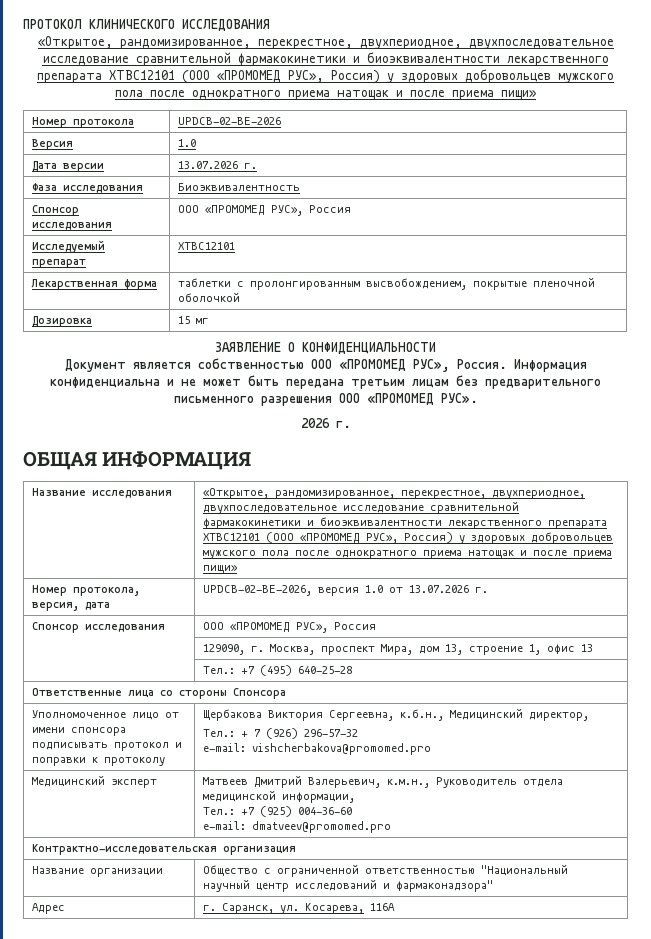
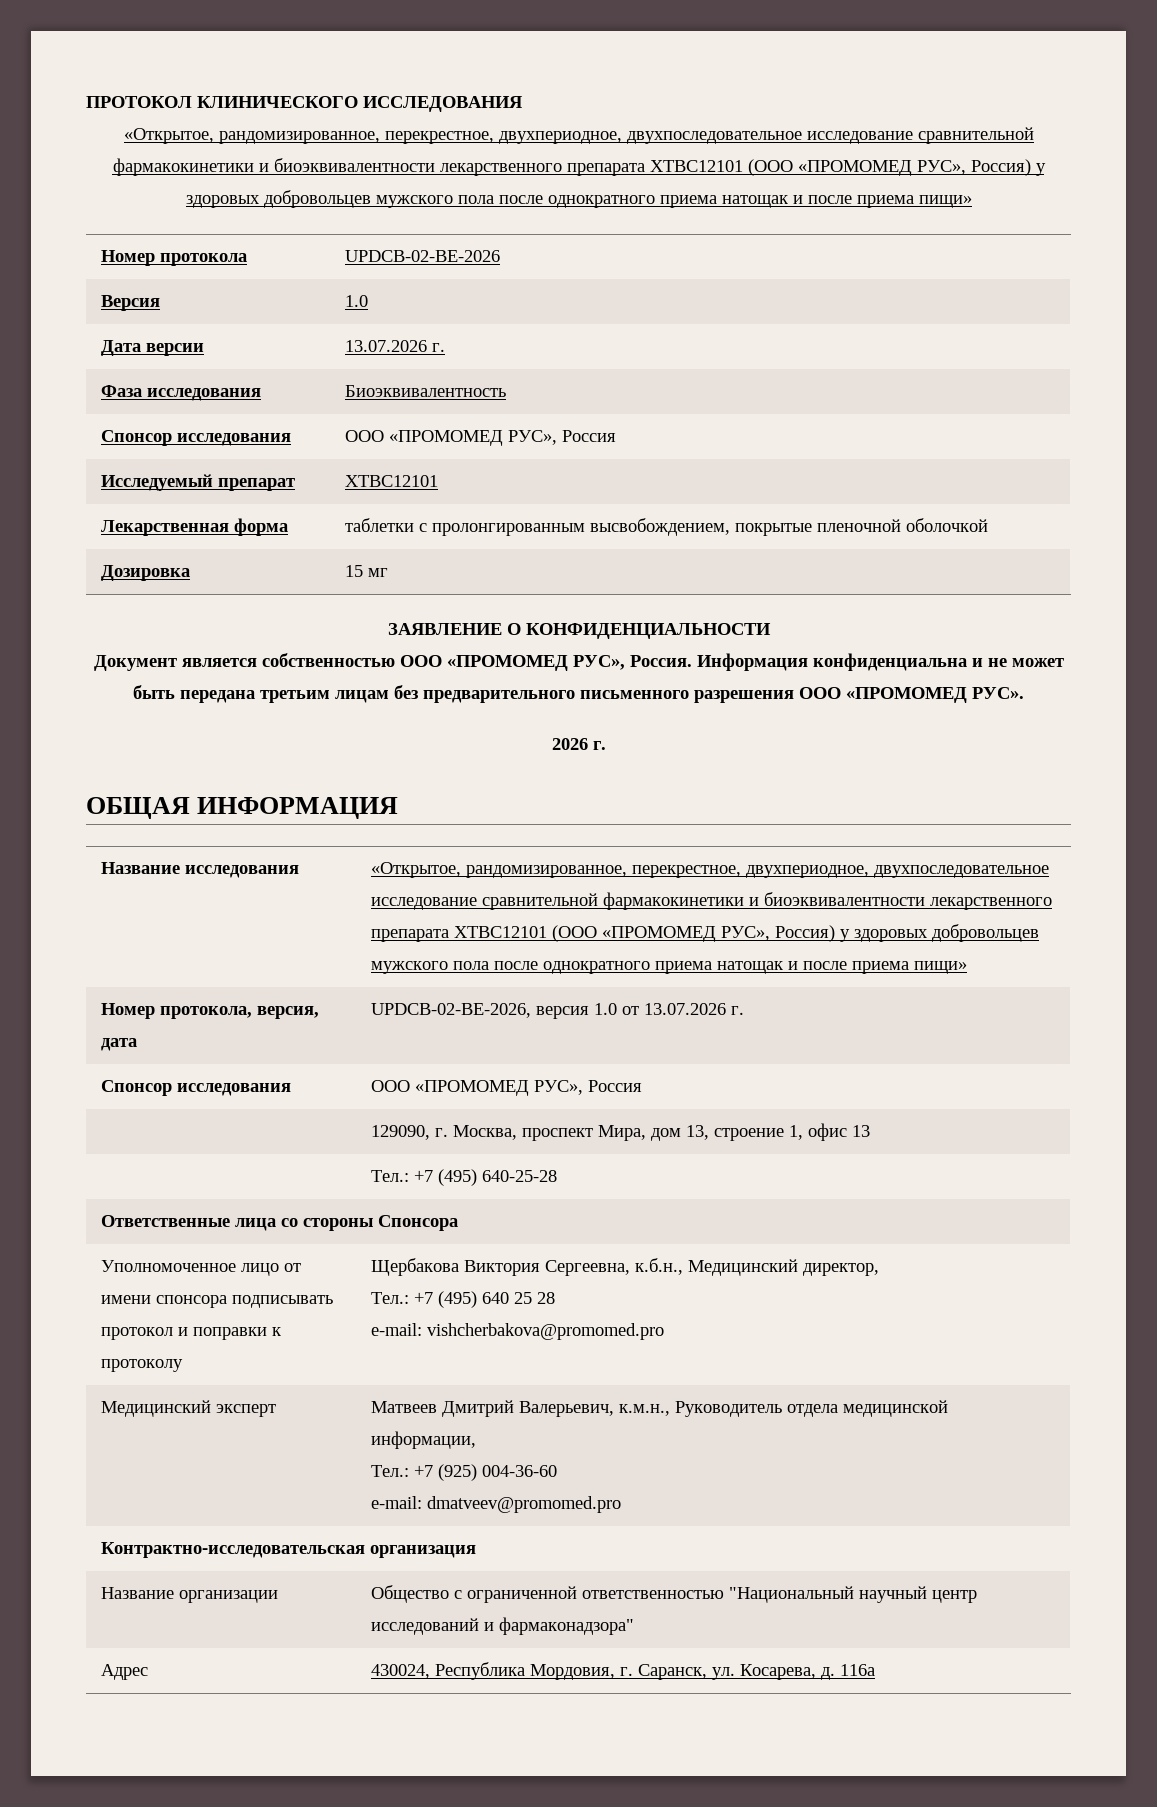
  Уполномоченное лицо от имени спонсора подписывать протокол и поправки к протоколу | Щербакова Виктория Сергеевна, к.б.н., Медицинский директор,
- Тел.: + 7 (926) 296-57-32
+ Тел.: +7 (495) 640 25 28
- Адрес | г. Саранск, ул. Косарева, 116А
+ Адрес | 430024, Республика Мордовия, г. Саранск, ул. Косарева, д. 116а

